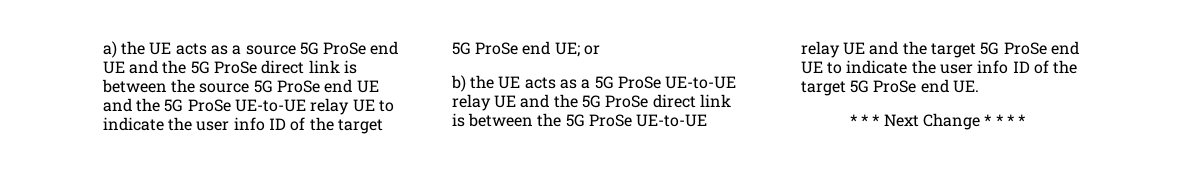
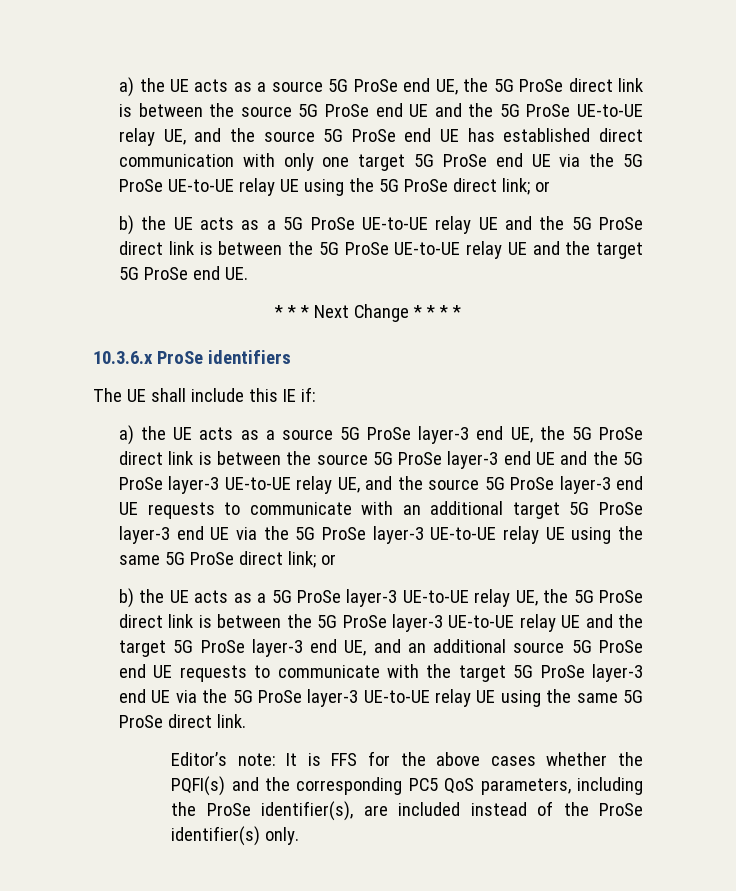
- a) the UE acts as a source 5G ProSe end UE and the 5G ProSe direct link is between the source 5G ProSe end UE and the 5G ProSe UE-to-UE relay UE to indicate the user info ID of the target 5G ProSe end UE; or
+ a) the UE acts as a source 5G ProSe end UE, the 5G ProSe direct link is between the source 5G ProSe end UE and the 5G ProSe UE-to-UE relay UE, and the source 5G ProSe end UE has established direct communication with only one target 5G ProSe end UE via the 5G ProSe UE-to-UE relay UE using the 5G ProSe direct link; or
- b) the UE acts as a 5G ProSe UE-to-UE relay UE and the 5G ProSe direct link is between the 5G ProSe UE-to-UE relay UE and the target 5G ProSe end UE to indicate the user info ID of the target 5G ProSe end UE.
+ b) the UE acts as a 5G ProSe UE-to-UE relay UE and the 5G ProSe direct link is between the 5G ProSe UE-to-UE relay UE and the target 5G ProSe end UE.
+ 10.3.6.x ProSe identifiers
+ The UE shall include this IE if:
+ a) the UE acts as a source 5G ProSe layer-3 end UE, the 5G ProSe direct link is between the source 5G ProSe layer-3 end UE and the 5G ProSe layer-3 UE-to-UE relay UE, and the source 5G ProSe layer-3 end UE requests to communicate with an additional target 5G ProSe layer-3 end UE via the 5G ProSe layer-3 UE-to-UE relay UE using the same 5G ProSe direct link; or
+ b) the UE acts as a 5G ProSe layer-3 UE-to-UE relay UE, the 5G ProSe direct link is between the 5G ProSe layer-3 UE-to-UE relay UE and the target 5G ProSe layer-3 end UE, and an additional source 5G ProSe end UE requests to communicate with the target 5G ProSe layer-3 end UE via the 5G ProSe layer-3 UE-to-UE relay UE using the same 5G ProSe direct link.
+ Editor’s note: It is FFS for the above cases whether the PQFI(s) and the corresponding PC5 QoS parameters, including the ProSe identifier(s), are included instead of the ProSe identifier(s) only.

